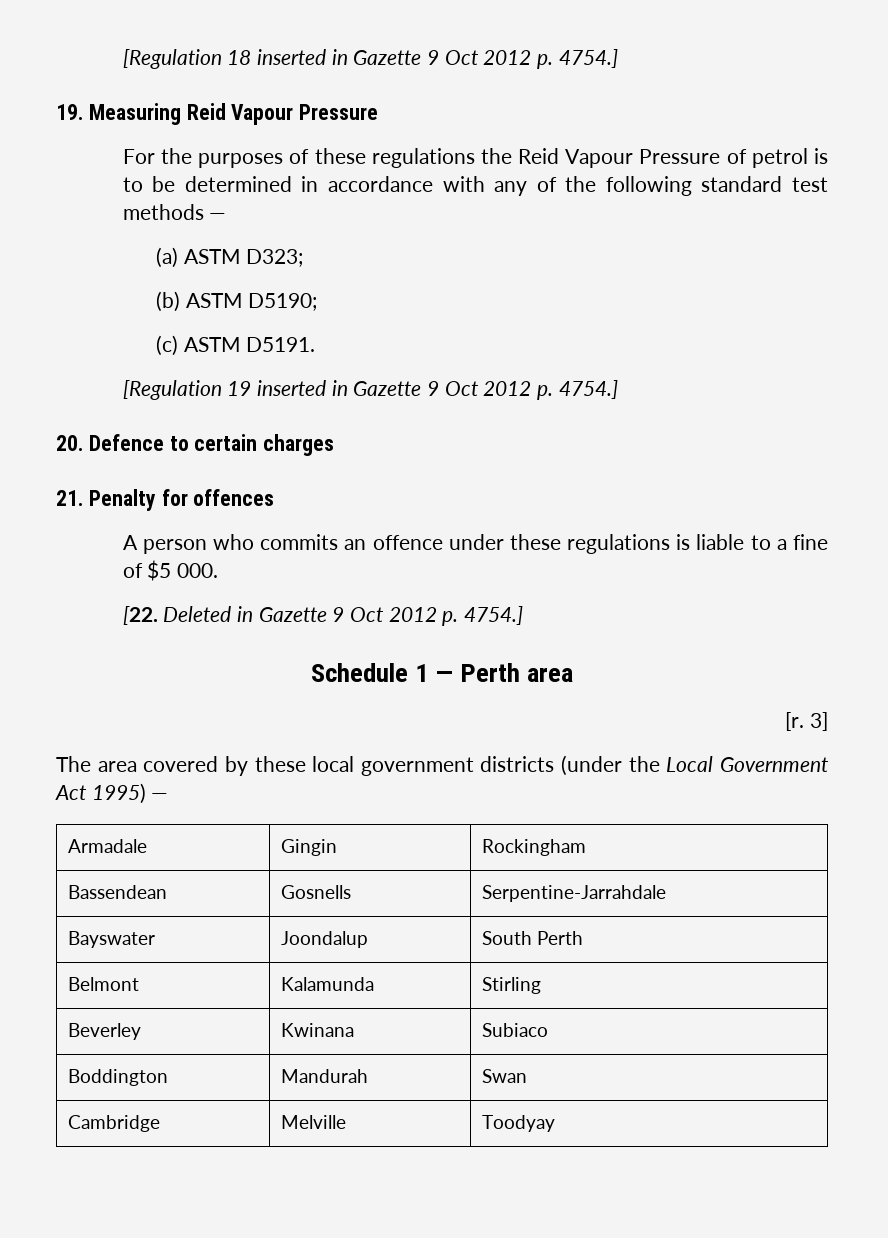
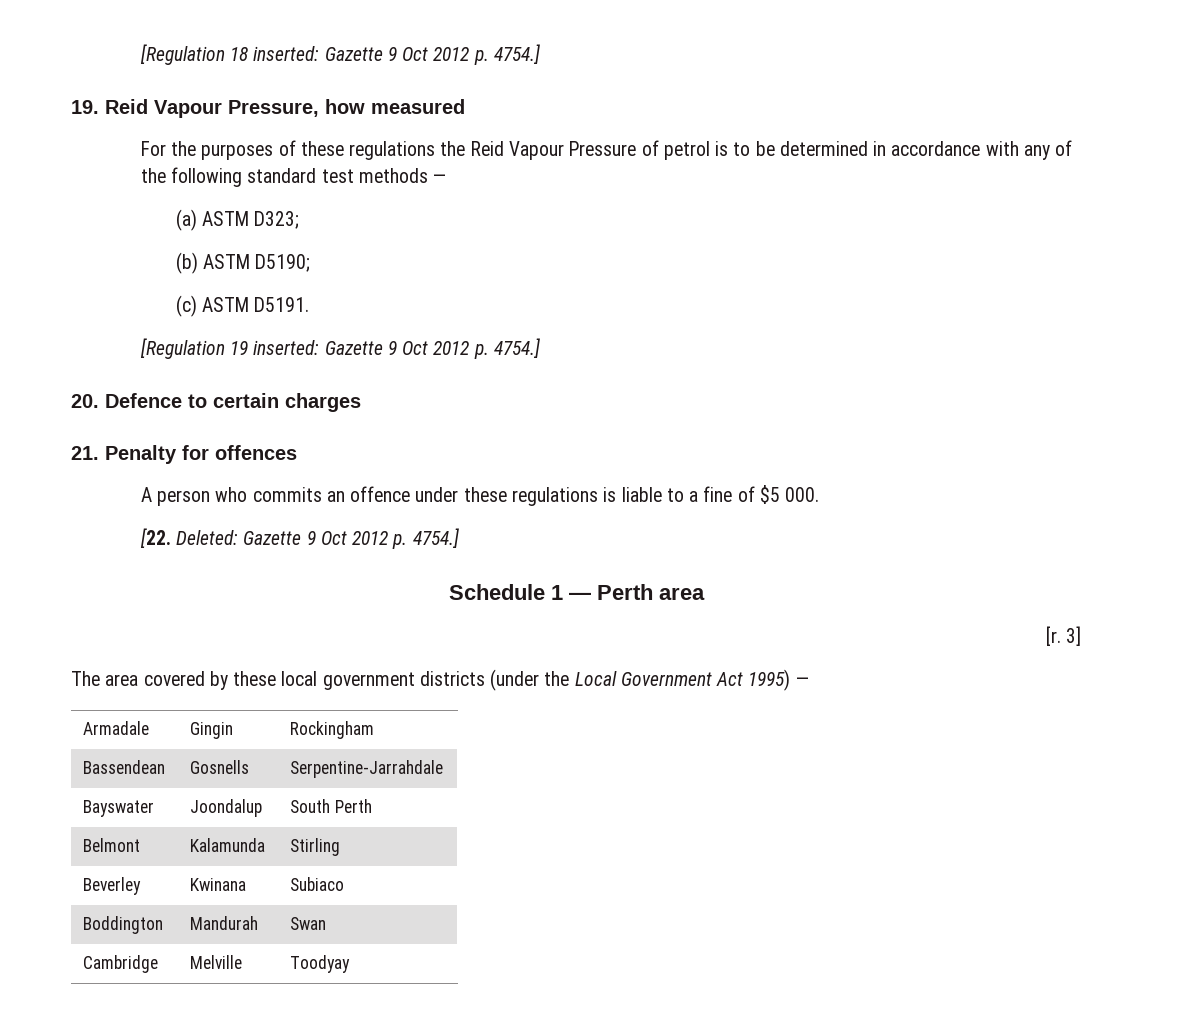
- [Regulation 18 inserted in Gazette 9 Oct 2012 p. 4754.]
+ [Regulation 18 inserted: Gazette 9 Oct 2012 p. 4754.]
- 19. Measuring Reid Vapour Pressure
+ 19. Reid Vapour Pressure, how measured
- [Regulation 19 inserted in Gazette 9 Oct 2012 p. 4754.]
+ [Regulation 19 inserted: Gazette 9 Oct 2012 p. 4754.]
- [22. Deleted in Gazette 9 Oct 2012 p. 4754.]
+ [22. Deleted: Gazette 9 Oct 2012 p. 4754.]

